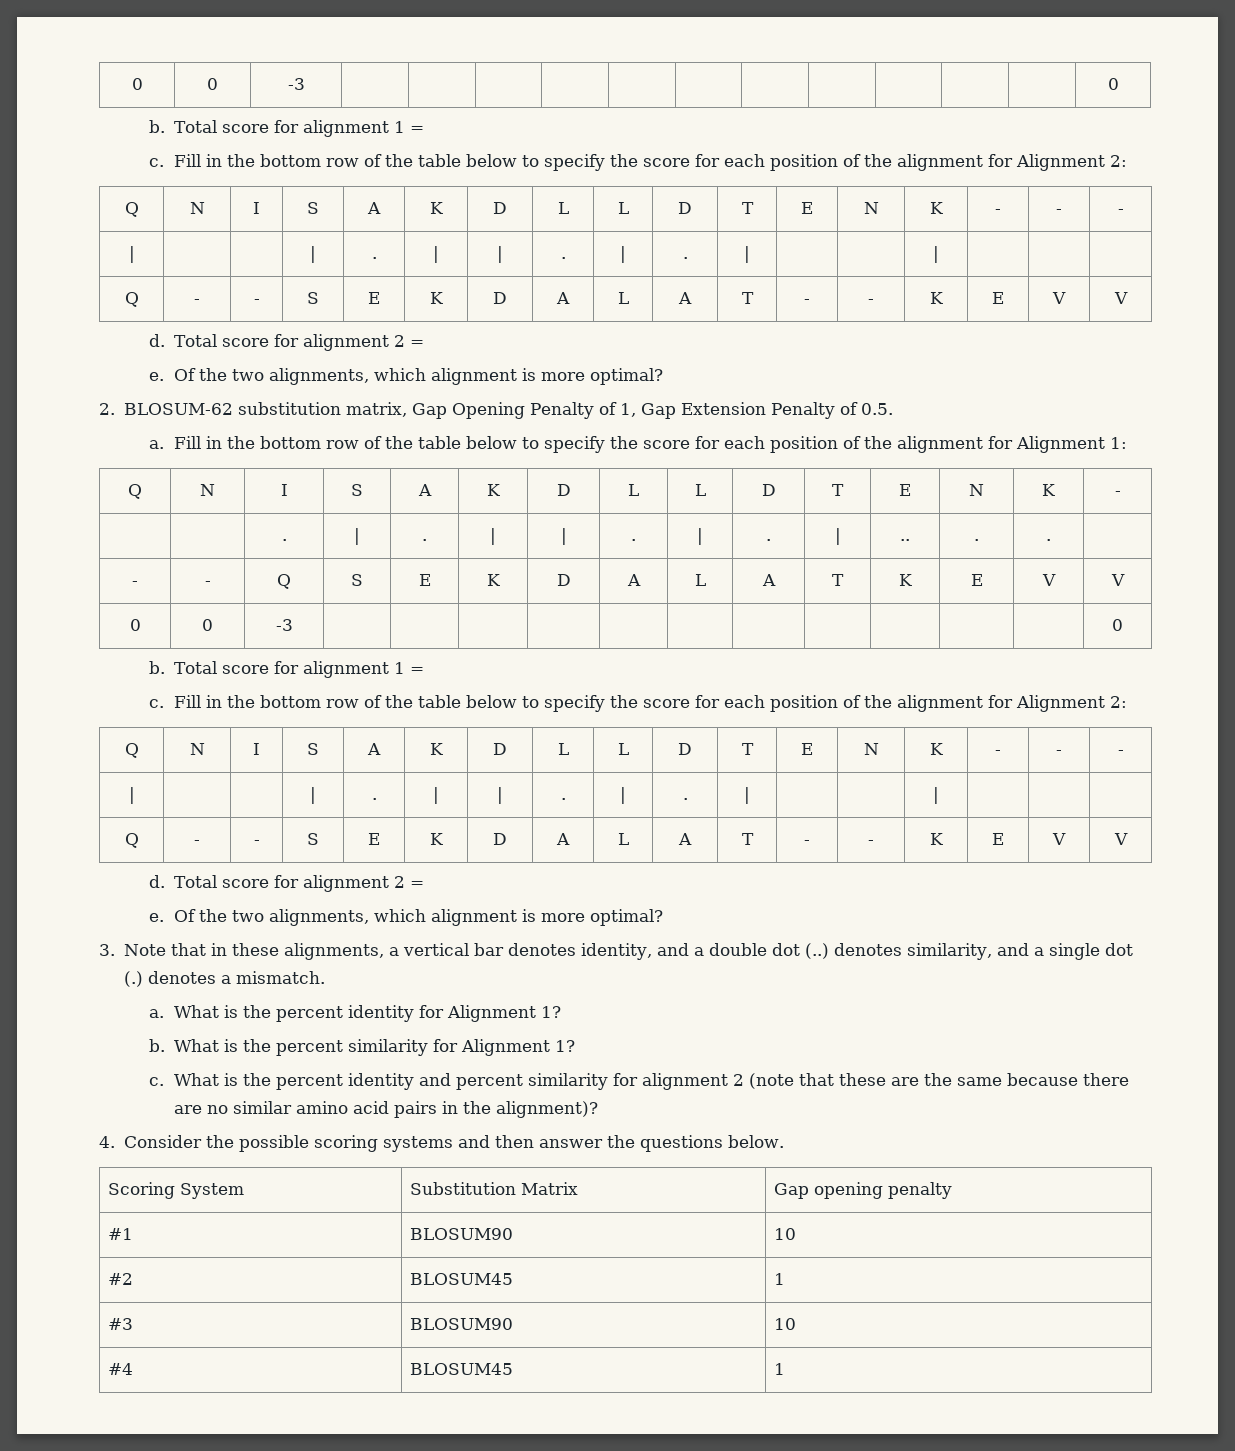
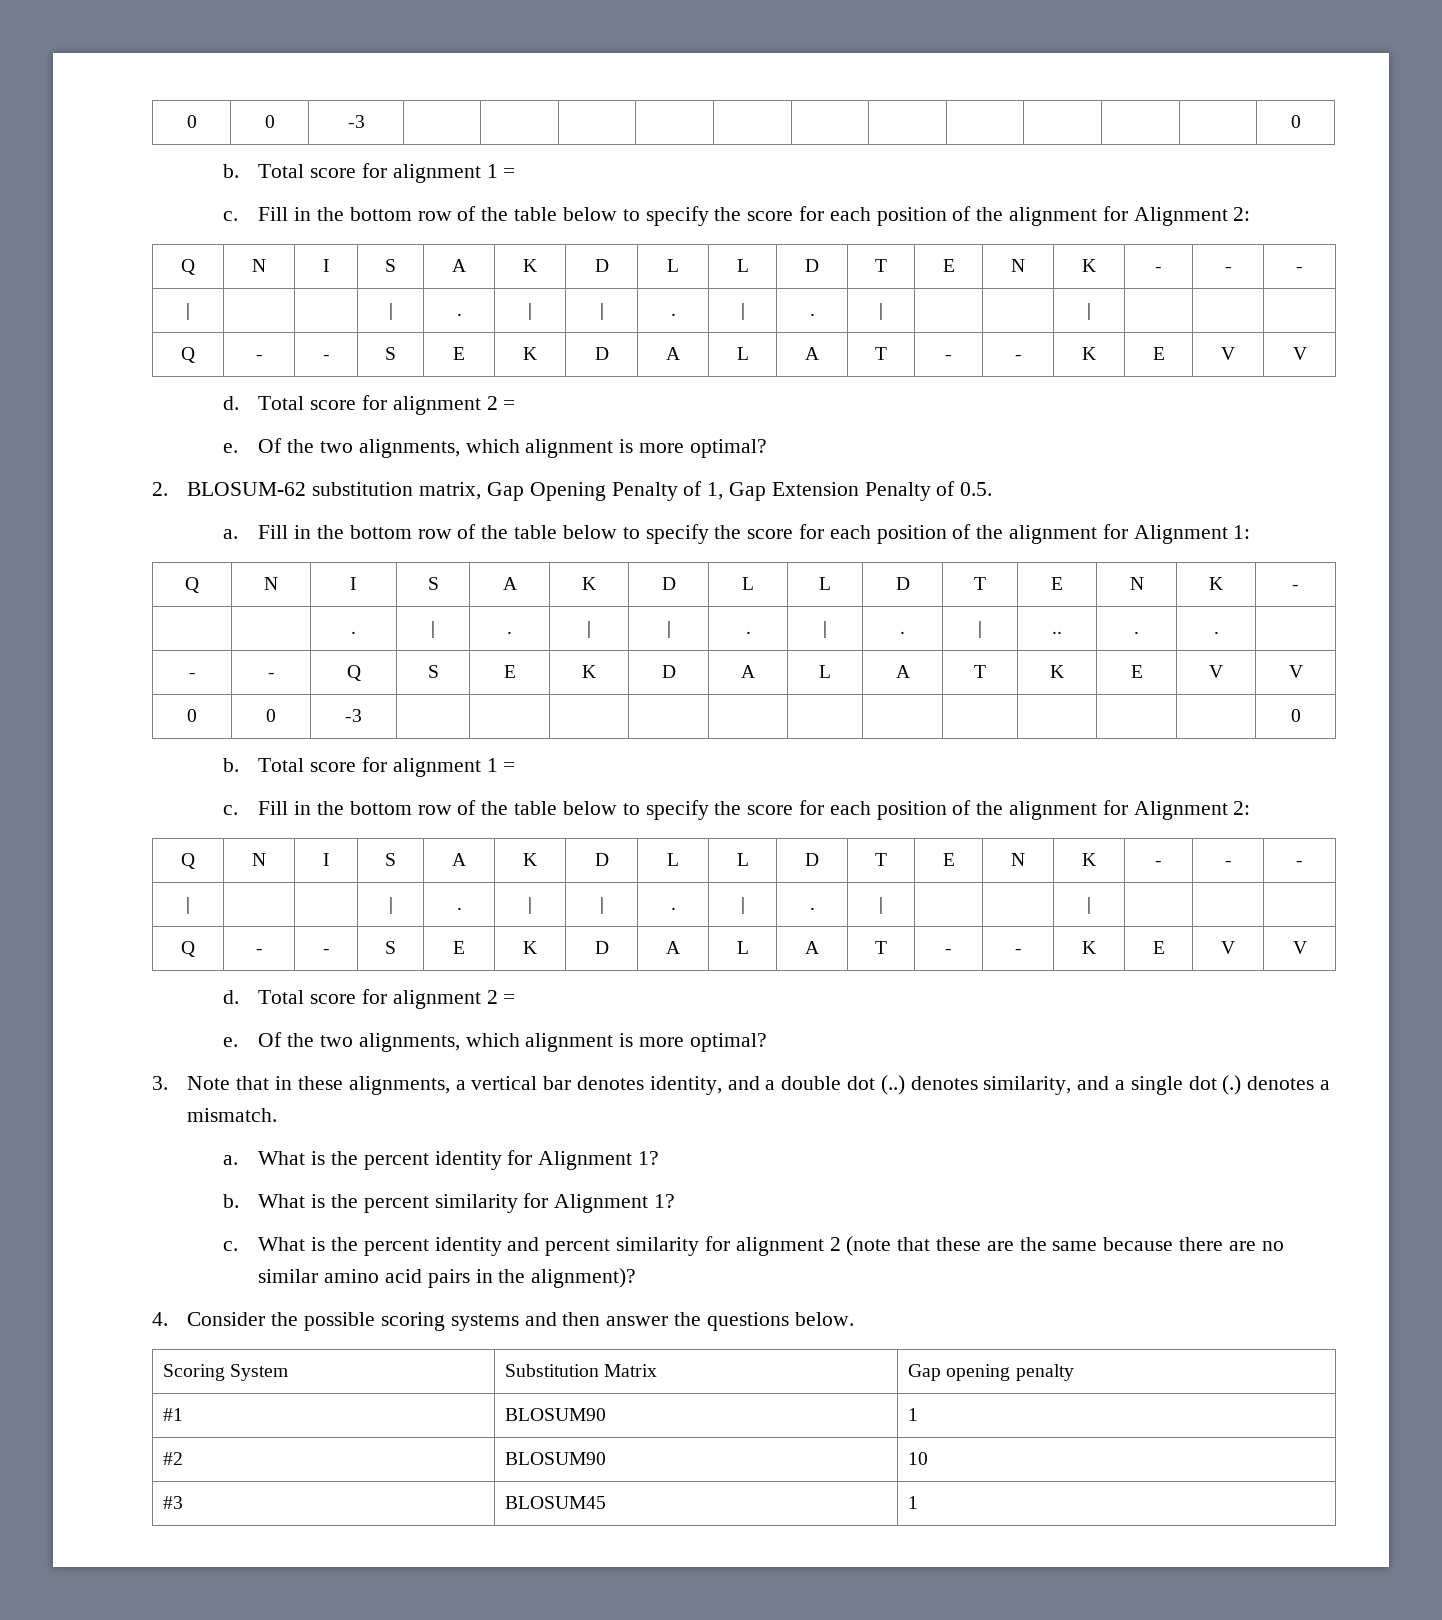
- #1 | BLOSUM90 | 10
+ #1 | BLOSUM90 | 1
- #2 | BLOSUM45 | 1
- #3 | BLOSUM90 | 10
- #4 | BLOSUM45 | 1
+ #2 | BLOSUM90 | 10
+ #3 | BLOSUM45 | 1

